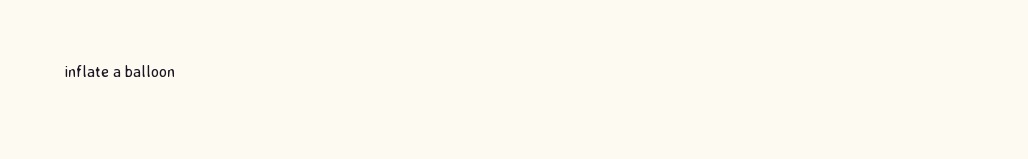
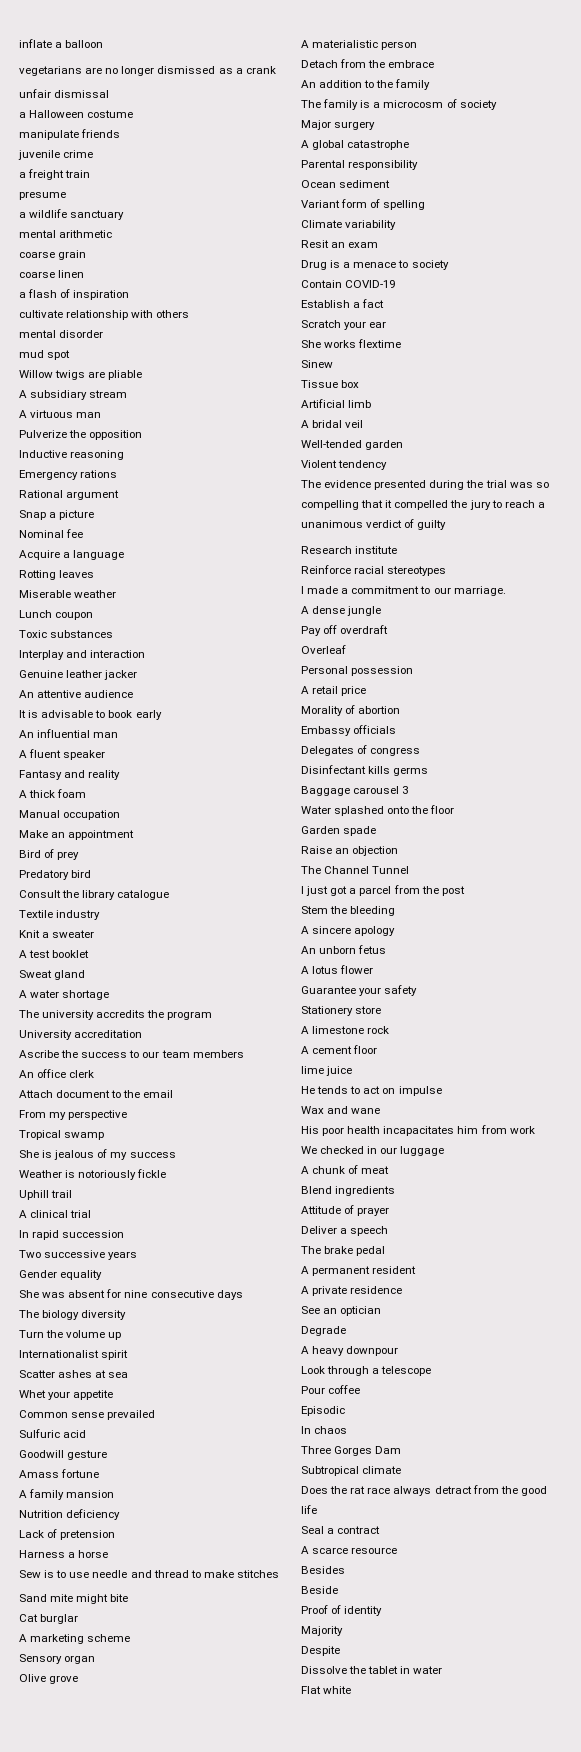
+ vegetarians are no longer dismissed as a crank
+ unfair dismissal
+ a Halloween costume
+ manipulate friends
+ juvenile crime
+ a freight train
+ presume
+ a wildlife sanctuary
+ mental arithmetic
+ coarse grain
+ coarse linen
+ a flash of inspiration
+ cultivate relationship with others
+ mental disorder
+ mud spot
+ Willow twigs are pliable
+ A subsidiary stream
+ A virtuous man
+ Pulverize the opposition
+ Inductive reasoning
+ Emergency rations
+ Rational argument
+ Snap a picture
+ Nominal fee
+ Acquire a language
+ Rotting leaves
+ Miserable weather
+ Lunch coupon
+ Toxic substances
+ Interplay and interaction
+ Genuine leather jacker
+ An attentive audience
+ It is advisable to book early
+ An influential man
+ A fluent speaker
+ Fantasy and reality
+ A thick foam
+ Manual occupation
+ Make an appointment
+ Bird of prey
+ Predatory bird
+ Consult the library catalogue
+ Textile industry
+ Knit a sweater
+ A test booklet
+ Sweat gland
+ A water shortage
+ The university accredits the program
+ University accreditation
+ Ascribe the success to our team members
+ An office clerk
+ Attach document to the email
+ From my perspective
+ Tropical swamp
+ She is jealous of my success
+ Weather is notoriously fickle
+ Uphill trail
+ A clinical trial
+ In rapid succession
+ Two successive years
+ Gender equality
+ She was absent for nine consecutive days
+ The biology diversity
+ Turn the volume up
+ Internationalist spirit
+ Scatter ashes at sea
+ Whet your appetite
+ Common sense prevailed
+ Sulfuric acid
+ Goodwill gesture
+ Amass fortune
+ A family mansion
+ Nutrition deficiency
+ Lack of pretension
+ Harness a horse
+ Sew is to use needle and thread to make stitches
+ Sand mite might bite
+ Cat burglar
+ A marketing scheme
+ Sensory organ
+ Olive grove
+ A materialistic person
+ Detach from the embrace
+ An addition to the family
+ The family is a microcosm of society
+ Major surgery
+ A global catastrophe
+ Parental responsibility
+ Ocean sediment
+ Variant form of spelling
+ Climate variability
+ Resit an exam
+ Drug is a menace to society
+ Contain COVID-19
+ Establish a fact
+ Scratch your ear
+ She works flextime
+ Sinew
+ Tissue box
+ Artificial limb
+ A bridal veil
+ Well-tended garden
+ Violent tendency
+ The evidence presented during the trial was so compelling that it compelled the jury to reach a unanimous verdict of guilty
+ Research institute
+ Reinforce racial stereotypes
+ I made a commitment to our marriage.
+ A dense jungle
+ Pay off overdraft
+ Overleaf
+ Personal possession
+ A retail price
+ Morality of abortion
+ Embassy officials
+ Delegates of congress
+ Disinfectant kills germs
+ Baggage carousel 3
+ Water splashed onto the floor
+ Garden spade
+ Raise an objection
+ The Channel Tunnel
+ I just got a parcel from the post
+ Stem the bleeding
+ A sincere apology
+ An unborn fetus
+ A lotus flower
+ Guarantee your safety
+ Stationery store
+ A limestone rock
+ A cement floor
+ lime juice
+ He tends to act on impulse
+ Wax and wane
+ His poor health incapacitates him from work
+ We checked in our luggage
+ A chunk of meat
+ Blend ingredients
+ Attitude of prayer
+ Deliver a speech
+ The brake pedal
+ A permanent resident
+ A private residence
+ See an optician
+ Degrade
+ A heavy downpour
+ Look through a telescope
+ Pour coffee
+ Episodic
+ In chaos
+ Three Gorges Dam
+ Subtropical climate
+ Does the rat race always detract from the good life
+ Seal a contract
+ A scarce resource
+ Besides
+ Beside
+ Proof of identity
+ Majority
+ Despite
+ Dissolve the tablet in water
+ Flat white

